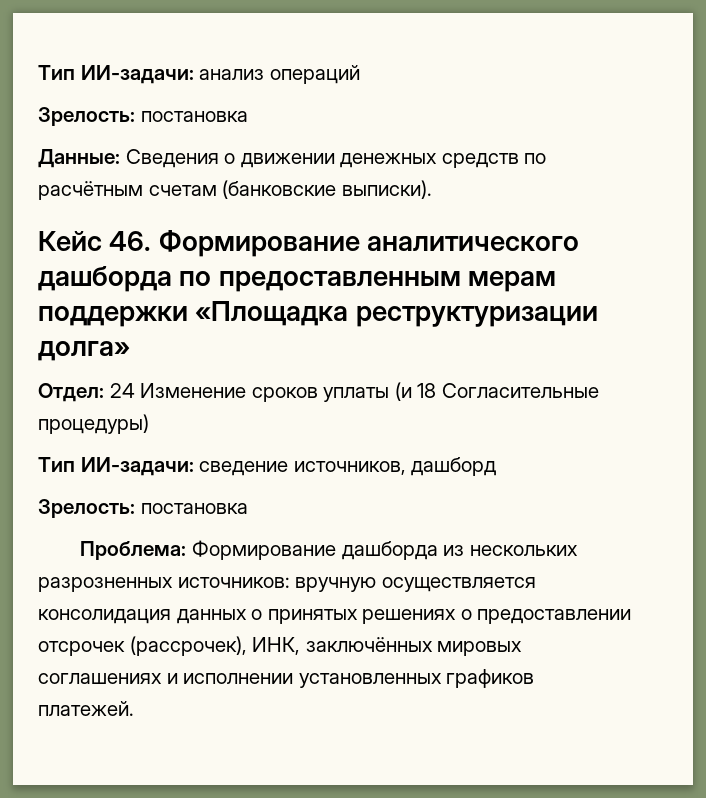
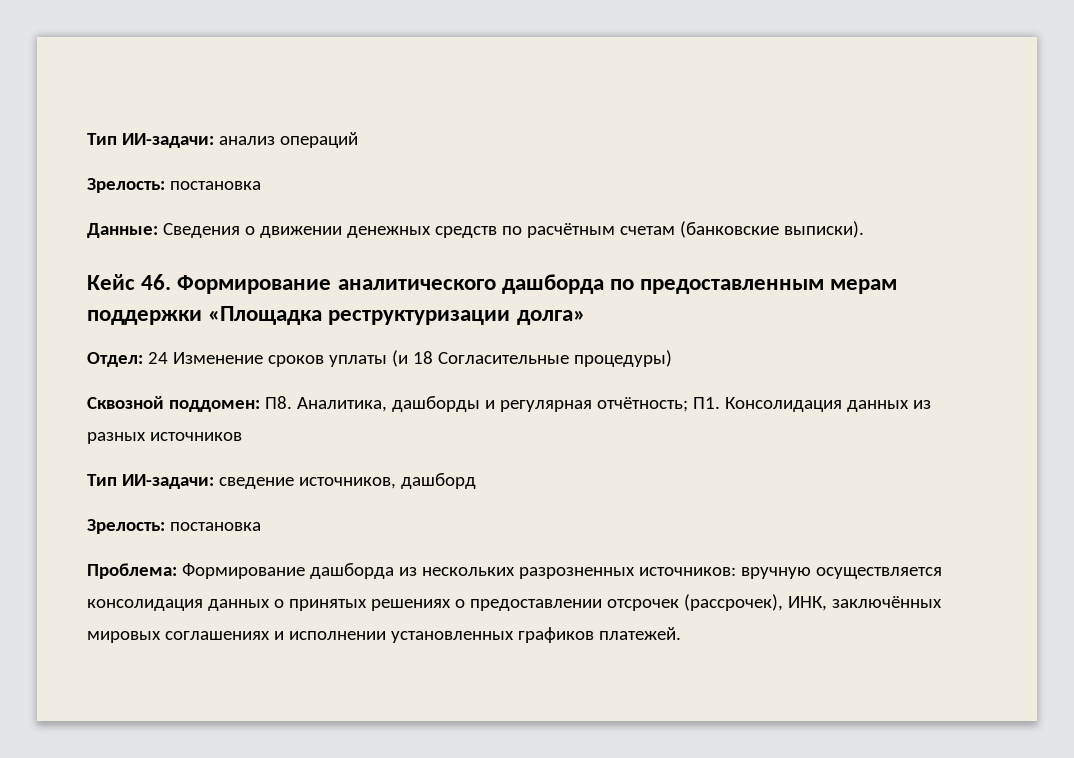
+ Сквозной поддомен: П8. Аналитика, дашборды и регулярная отчётность; П1. Консолидация данных из разных источников

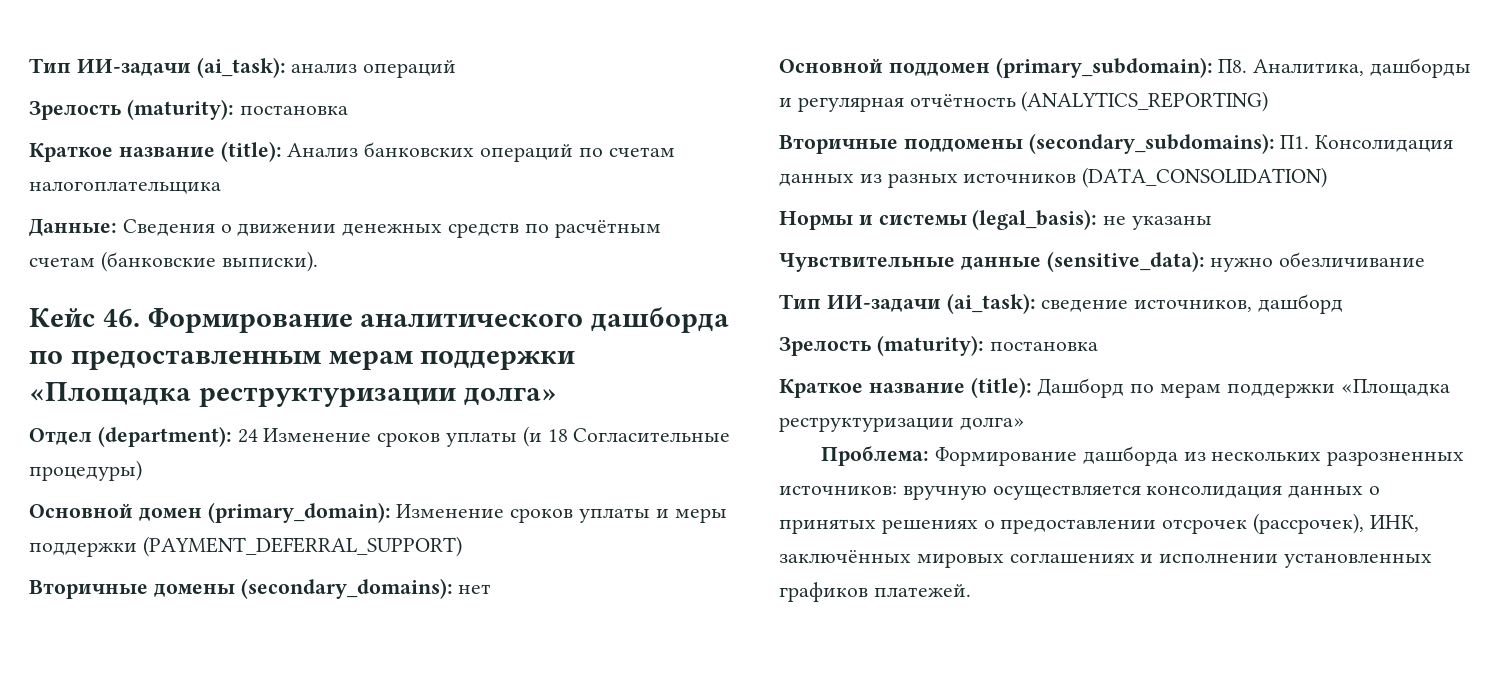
- Тип ИИ-задачи: анализ операций
- Зрелость: постановка
+ Тип ИИ-задачи (ai_task): анализ операций
+ Зрелость (maturity): постановка
+ Краткое название (title): Анализ банковских операций по счетам налогоплательщика
- Отдел: 24 Изменение сроков уплаты (и 18 Согласительные процедуры)
+ Отдел (department): 24 Изменение сроков уплаты (и 18 Согласительные процедуры)
- Сквозной поддомен: П8. Аналитика, дашборды и регулярная отчётность; П1. Консолидация данных из разных источников
- Тип ИИ-задачи: сведение источников, дашборд
- Зрелость: постановка
+ Основной домен (primary_domain): Изменение сроков уплаты и меры поддержки (PAYMENT_DEFERRAL_SUPPORT)
+ Вторичные домены (secondary_domains): нет
+ Основной поддомен (primary_subdomain): П8. Аналитика, дашборды и регулярная отчётность (ANALYTICS_REPORTING)
+ Вторичные поддомены (secondary_subdomains): П1. Консолидация данных из разных источников (DATA_CONSOLIDATION)
+ Нормы и системы (legal_basis): не указаны
+ Чувствительные данные (sensitive_data): нужно обезличивание
+ Тип ИИ-задачи (ai_task): сведение источников, дашборд
+ Зрелость (maturity): постановка
+ Краткое название (title): Дашборд по мерам поддержки «Площадка реструктуризации долга»

